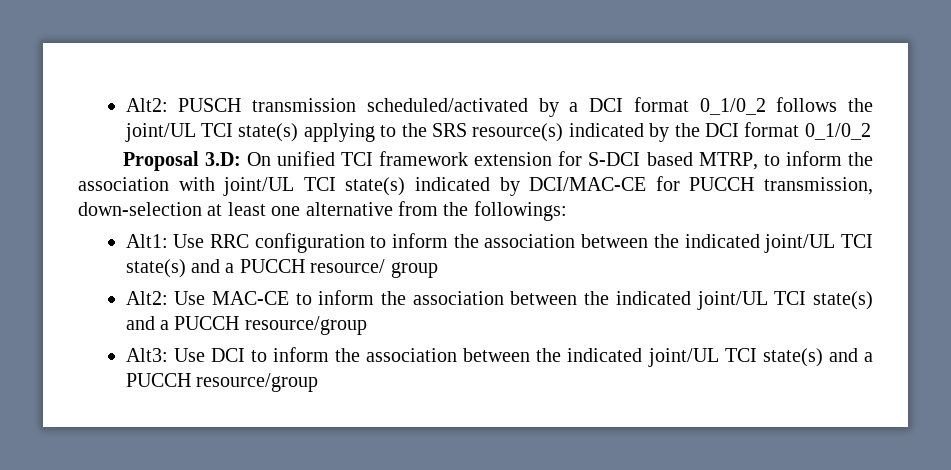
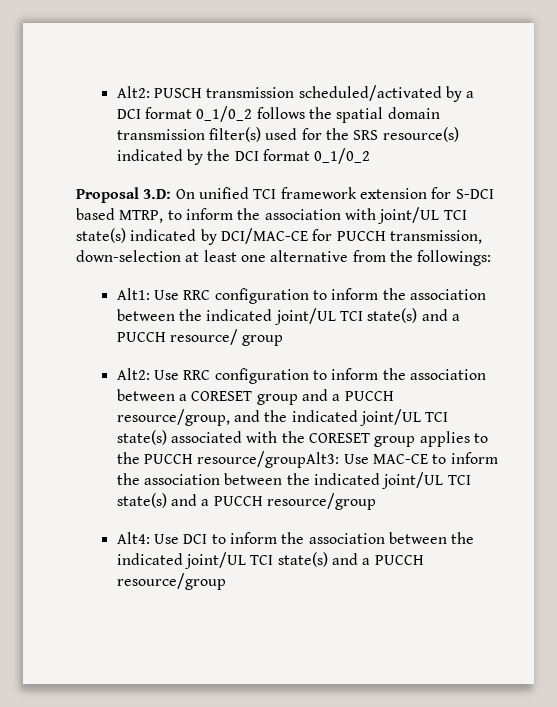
- Alt2: PUSCH transmission scheduled/activated by a DCI format 0_1/0_2 follows the joint/UL TCI state(s) applying to the SRS resource(s) indicated by the DCI format 0_1/0_2
+ Alt2: PUSCH transmission scheduled/activated by a DCI format 0_1/0_2 follows the spatial domain transmission filter(s) used for the SRS resource(s) indicated by the DCI format 0_1/0_2
- Alt2: Use MAC-CE to inform the association between the indicated joint/UL TCI state(s) and a PUCCH resource/group
+ Alt2: Use RRC configuration to inform the association between a CORESET group and a PUCCH resource/group, and the indicated joint/UL TCI state(s) associated with the CORESET group applies to the PUCCH resource/groupAlt3: Use MAC-CE to inform the association between the indicated joint/UL TCI state(s) and a PUCCH resource/group
- Alt3: Use DCI to inform the association between the indicated joint/UL TCI state(s) and a PUCCH resource/group
+ Alt4: Use DCI to inform the association between the indicated joint/UL TCI state(s) and a PUCCH resource/group

